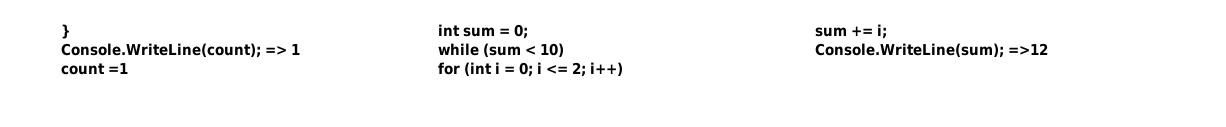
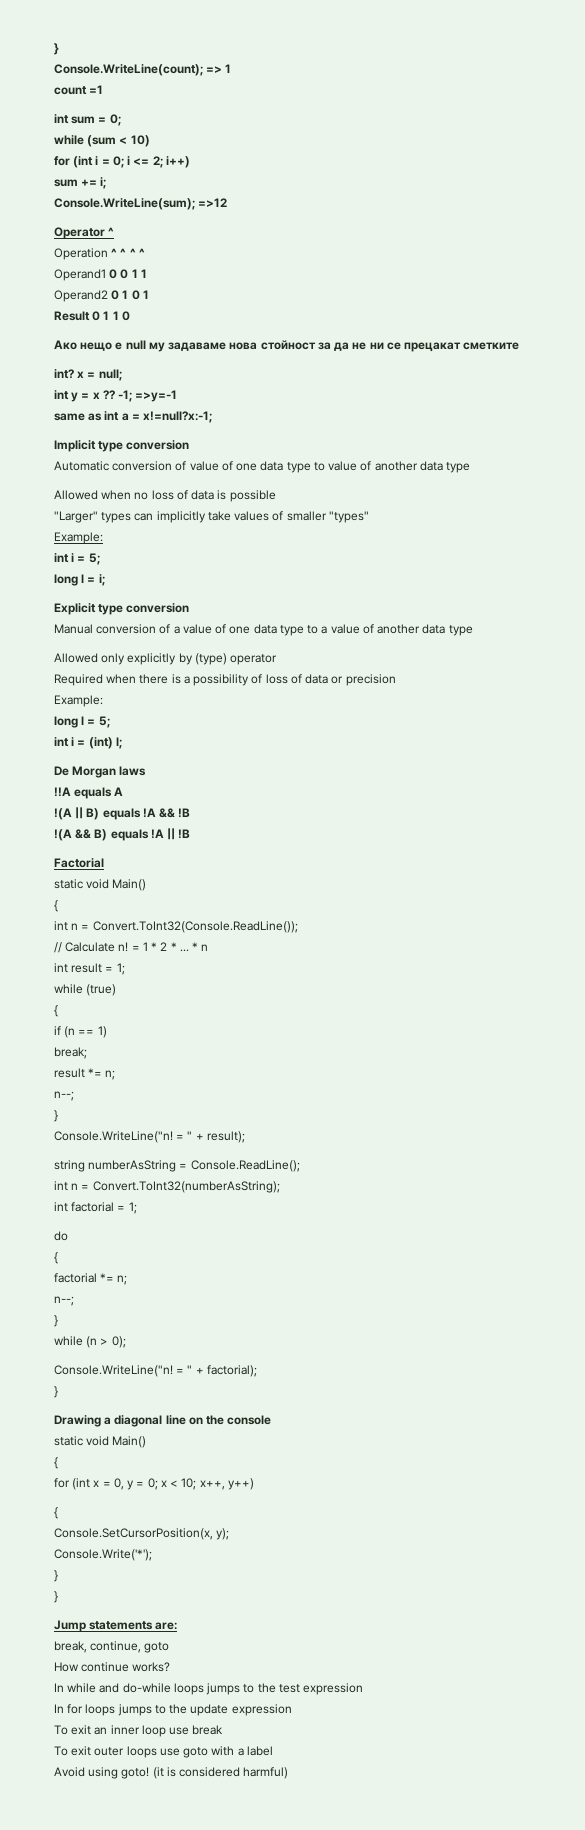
+ Operator ^
+ Operation ^ ^ ^ ^
+ Operand1 0 0 1 1
+ Operand2 0 1 0 1
+ Result 0 1 1 0
+ Ако нещо е null му задаваме нова стойност за да не ни се прецакат сметките
+ int? x = null;
+ int y = x ?? -1; =>у=-1
+ same as int a = x!=null?x:-1;
+ Implicit type conversion
+ Automatic conversion of value of one data type to value of another data type
+ Allowed when no loss of data is possible
+ "Larger" types can implicitly take values of smaller "types"
+ Example:
+ int i = 5;
+ long l = i;
+ Explicit type conversion
+ Manual conversion of a value of one data type to a value of another data type
+ Allowed only explicitly by (type) operator
+ Required when there is a possibility of loss of data or precision
+ Example:
+ long l = 5;
+ int i = (int) l;
+ De Morgan laws
+ !!A equals A
+ !(A || B) equals !A && !B
+ !(A && B) equals !A || !B
+ Factorial
+ static void Main()
+ {
+ int n = Convert.ToInt32(Console.ReadLine());
+ // Calculate n! = 1 * 2 * ... * n
+ int result = 1;
+ while (true)
+ {
+ if (n == 1)
+ break;
+ result *= n;
+ n--;
+ }
+ Console.WriteLine("n! = " + result);
+ string numberAsString = Console.ReadLine();
+ int n = Convert.ToInt32(numberAsString);
+ int factorial = 1;
+ do
+ {
+ factorial *= n;
+ n--;
+ }
+ while (n > 0);
+ Console.WriteLine("n! = " + factorial);
+ }
+ Drawing a diagonal line on the console
+ static void Main()
+ {
+ for (int x = 0, y = 0; x < 10; x++, y++)
+ {
+ Console.SetCursorPosition(x, y);
+ Console.Write('*');
+ }
+ }
+ Jump statements are:
+ break, continue, goto
+ How continue works?
+ In while and do-while loops jumps to the test expression
+ In for loops jumps to the update expression
+ To exit an inner loop use break
+ To exit outer loops use goto with a label
+ Avoid using goto! (it is considered harmful)

